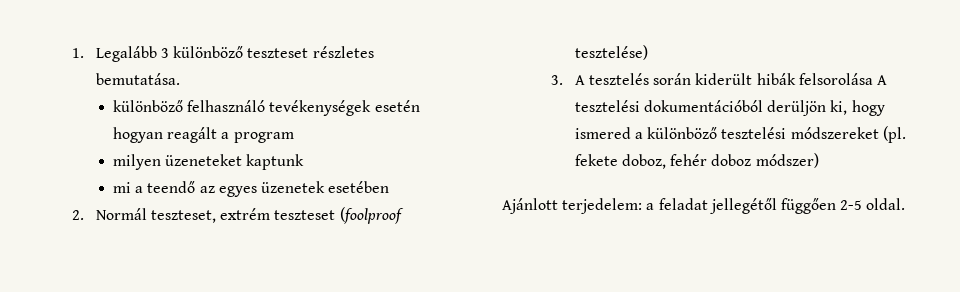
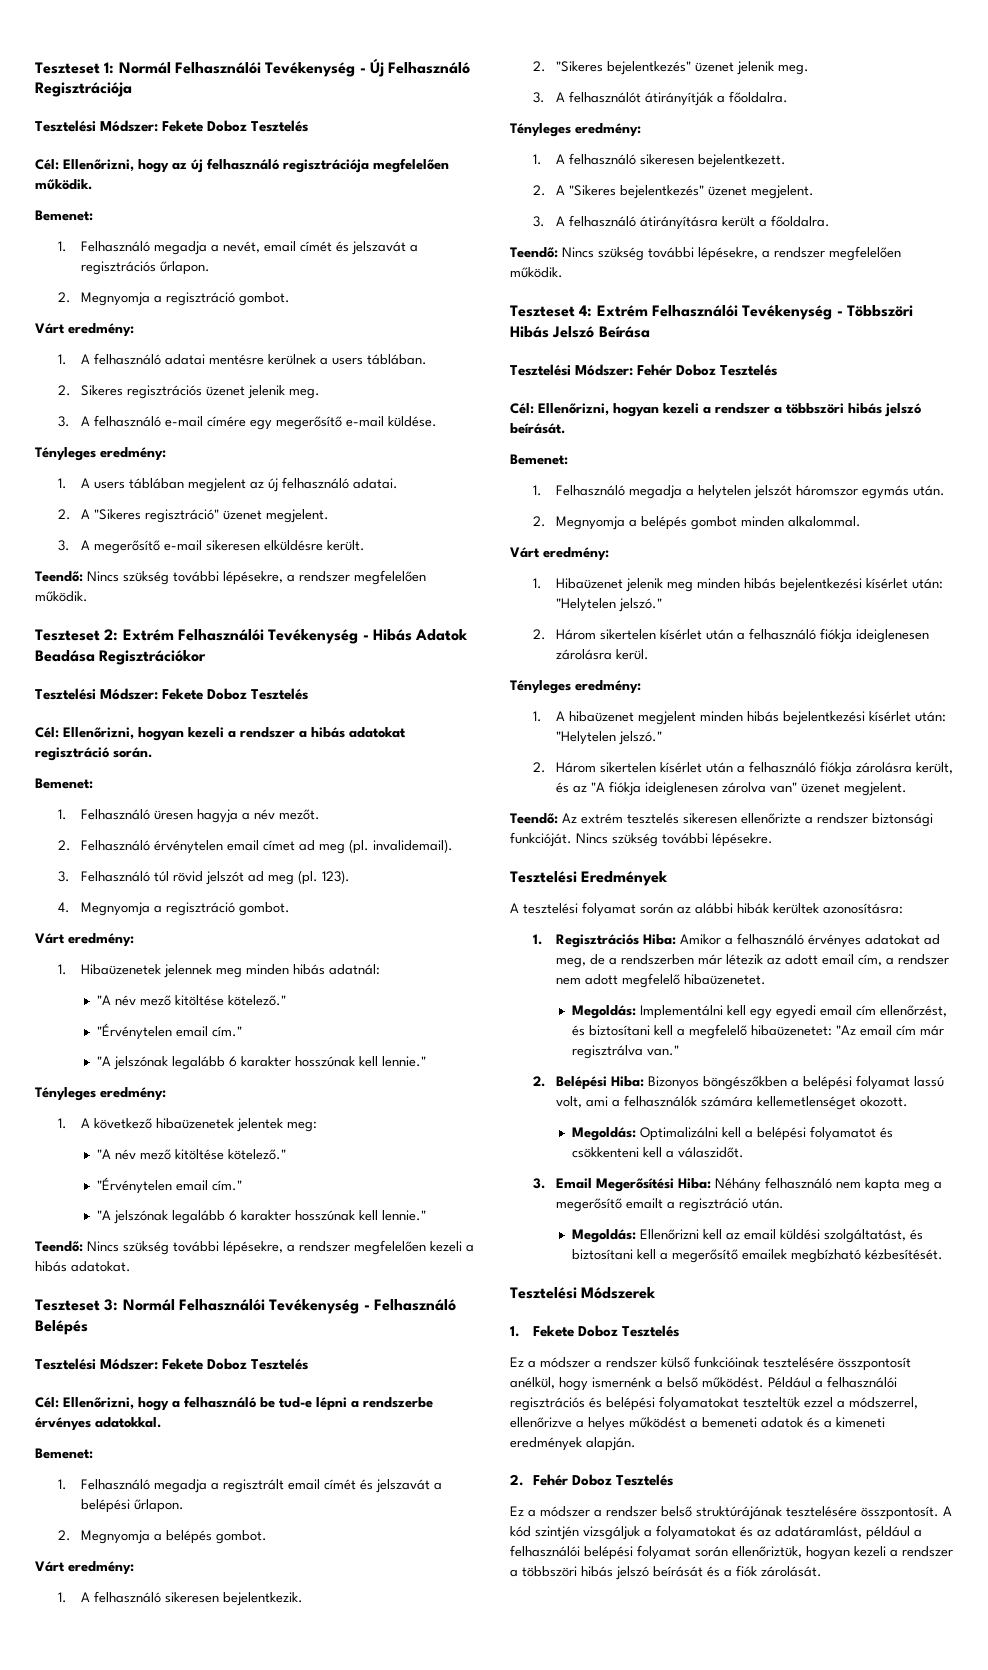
- 1. Legalább 3 különböző teszteset részletes bemutatása.
- különböző felhasználó tevékenységek esetén hogyan reagált a program
- milyen üzeneteket kaptunk
- mi a teendő az egyes üzenetek esetében
- 2. Normál teszteset, extrém teszteset (foolproof tesztelése)
- 3. A tesztelés során kiderült hibák felsorolása A tesztelési dokumentációból derüljön ki, hogy ismered a különböző tesztelési módszereket (pl. fekete doboz, fehér doboz módszer)
- Ajánlott terjedelem: a feladat jellegétől függően 2-5 oldal.
+ Teszteset 1: Normál Felhasználói Tevékenység - Új Felhasználó Regisztrációja
+ Tesztelési Módszer: Fekete Doboz Tesztelés
+ Cél: Ellenőrizni, hogy az új felhasználó regisztrációja megfelelően működik.
+ Bemenet:
+ 1. Felhasználó megadja a nevét, email címét és jelszavát a regisztrációs űrlapon.
+ 2. Megnyomja a regisztráció gombot.
+ Várt eredmény:
+ 1. A felhasználó adatai mentésre kerülnek a users táblában.
+ 2. Sikeres regisztrációs üzenet jelenik meg.
+ 3. A felhasználó e-mail címére egy megerősítő e-mail küldése.
+ Tényleges eredmény:
+ 1. A users táblában megjelent az új felhasználó adatai.
+ 2. A "Sikeres regisztráció" üzenet megjelent.
+ 3. A megerősítő e-mail sikeresen elküldésre került.
+ Teendő: Nincs szükség további lépésekre, a rendszer megfelelően működik.
+ Teszteset 2: Extrém Felhasználói Tevékenység - Hibás Adatok Beadása Regisztrációkor
+ Tesztelési Módszer: Fekete Doboz Tesztelés
+ Cél: Ellenőrizni, hogyan kezeli a rendszer a hibás adatokat regisztráció során.
+ Bemenet:
+ 1. Felhasználó üresen hagyja a név mezőt.
+ 2. Felhasználó érvénytelen email címet ad meg (pl. invalidemail).
+ 3. Felhasználó túl rövid jelszót ad meg (pl. 123).
+ 4. Megnyomja a regisztráció gombot.
+ Várt eredmény:
+ 1. Hibaüzenetek jelennek meg minden hibás adatnál:
+ "A név mező kitöltése kötelező."
+ "Érvénytelen email cím."
+ "A jelszónak legalább 6 karakter hosszúnak kell lennie."
+ Tényleges eredmény:
+ 1. A következő hibaüzenetek jelentek meg:
+ "A név mező kitöltése kötelező."
+ "Érvénytelen email cím."
+ "A jelszónak legalább 6 karakter hosszúnak kell lennie."
+ Teendő: Nincs szükség további lépésekre, a rendszer megfelelően kezeli a hibás adatokat.
+ Teszteset 3: Normál Felhasználói Tevékenység - Felhasználó Belépés
+ Tesztelési Módszer: Fekete Doboz Tesztelés
+ Cél: Ellenőrizni, hogy a felhasználó be tud-e lépni a rendszerbe érvényes adatokkal.
+ Bemenet:
+ 1. Felhasználó megadja a regisztrált email címét és jelszavát a belépési űrlapon.
+ 2. Megnyomja a belépés gombot.
+ Várt eredmény:
+ 1. A felhasználó sikeresen bejelentkezik.
+ 2. "Sikeres bejelentkezés" üzenet jelenik meg.
+ 3. A felhasználót átirányítják a főoldalra.
+ Tényleges eredmény:
+ 1. A felhasználó sikeresen bejelentkezett.
+ 2. A "Sikeres bejelentkezés" üzenet megjelent.
+ 3. A felhasználó átirányításra került a főoldalra.
+ Teendő: Nincs szükség további lépésekre, a rendszer megfelelően működik.
+ Teszteset 4: Extrém Felhasználói Tevékenység - Többszöri Hibás Jelszó Beírása
+ Tesztelési Módszer: Fehér Doboz Tesztelés
+ Cél: Ellenőrizni, hogyan kezeli a rendszer a többszöri hibás jelszó beírását.
+ Bemenet:
+ 1. Felhasználó megadja a helytelen jelszót háromszor egymás után.
+ 2. Megnyomja a belépés gombot minden alkalommal.
+ Várt eredmény:
+ 1. Hibaüzenet jelenik meg minden hibás bejelentkezési kísérlet után: "Helytelen jelszó."
+ 2. Három sikertelen kísérlet után a felhasználó fiókja ideiglenesen zárolásra kerül.
+ Tényleges eredmény:
+ 1. A hibaüzenet megjelent minden hibás bejelentkezési kísérlet után: "Helytelen jelszó."
+ 2. Három sikertelen kísérlet után a felhasználó fiókja zárolásra került, és az "A fiókja ideiglenesen zárolva van" üzenet megjelent.
+ Teendő: Az extrém tesztelés sikeresen ellenőrizte a rendszer biztonsági funkcióját. Nincs szükség további lépésekre.
+ Tesztelési Eredmények
+ A tesztelési folyamat során az alábbi hibák kerültek azonosításra:
+ 1. Regisztrációs Hiba: Amikor a felhasználó érvényes adatokat ad meg, de a rendszerben már létezik az adott email cím, a rendszer nem adott megfelelő hibaüzenetet.
+ Megoldás: Implementálni kell egy egyedi email cím ellenőrzést, és biztosítani kell a megfelelő hibaüzenetet: "Az email cím már regisztrálva van."
+ 2. Belépési Hiba: Bizonyos böngészőkben a belépési folyamat lassú volt, ami a felhasználók számára kellemetlenséget okozott.
+ Megoldás: Optimalizálni kell a belépési folyamatot és csökkenteni kell a válaszidőt.
+ 3. Email Megerősítési Hiba: Néhány felhasználó nem kapta meg a megerősítő emailt a regisztráció után.
+ Megoldás: Ellenőrizni kell az email küldési szolgáltatást, és biztosítani kell a megerősítő emailek megbízható kézbesítését.
+ Tesztelési Módszerek
+ 1. Fekete Doboz Tesztelés
+ Ez a módszer a rendszer külső funkcióinak tesztelésére összpontosít anélkül, hogy ismernénk a belső működést. Például a felhasználói regisztrációs és belépési folyamatokat teszteltük ezzel a módszerrel, ellenőrizve a helyes működést a bemeneti adatok és a kimeneti eredmények alapján.
+ 2. Fehér Doboz Tesztelés
+ Ez a módszer a rendszer belső struktúrájának tesztelésére összpontosít. A kód szintjén vizsgáljuk a folyamatokat és az adatáramlást, például a felhasználói belépési folyamat során ellenőriztük, hogyan kezeli a rendszer a többszöri hibás jelszó beírását és a fiók zárolását.

